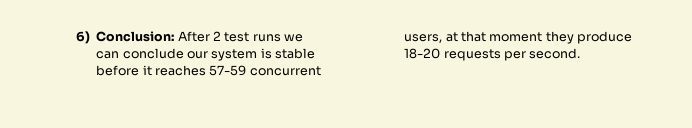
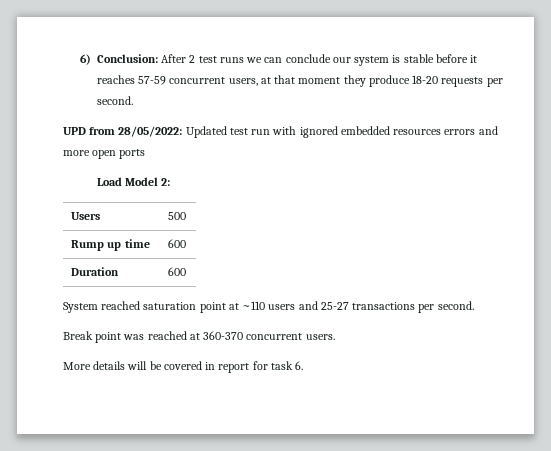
+ UPD from 28/05/2022: Updated test run with ignored embedded resources errors and more open ports
+ Load Model 2:
+ Users | 500
+ Rump up time | 600
+ Duration | 600
+ System reached saturation point at ~110 users and 25-27 transactions per second.
+ Break point was reached at 360-370 concurrent users.
+ More details will be covered in report for task 6.

